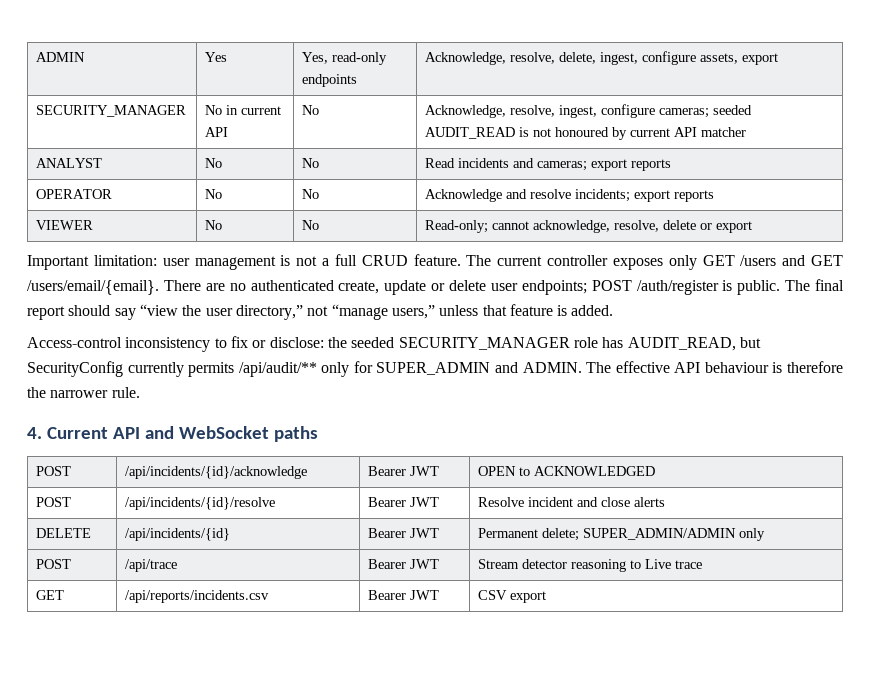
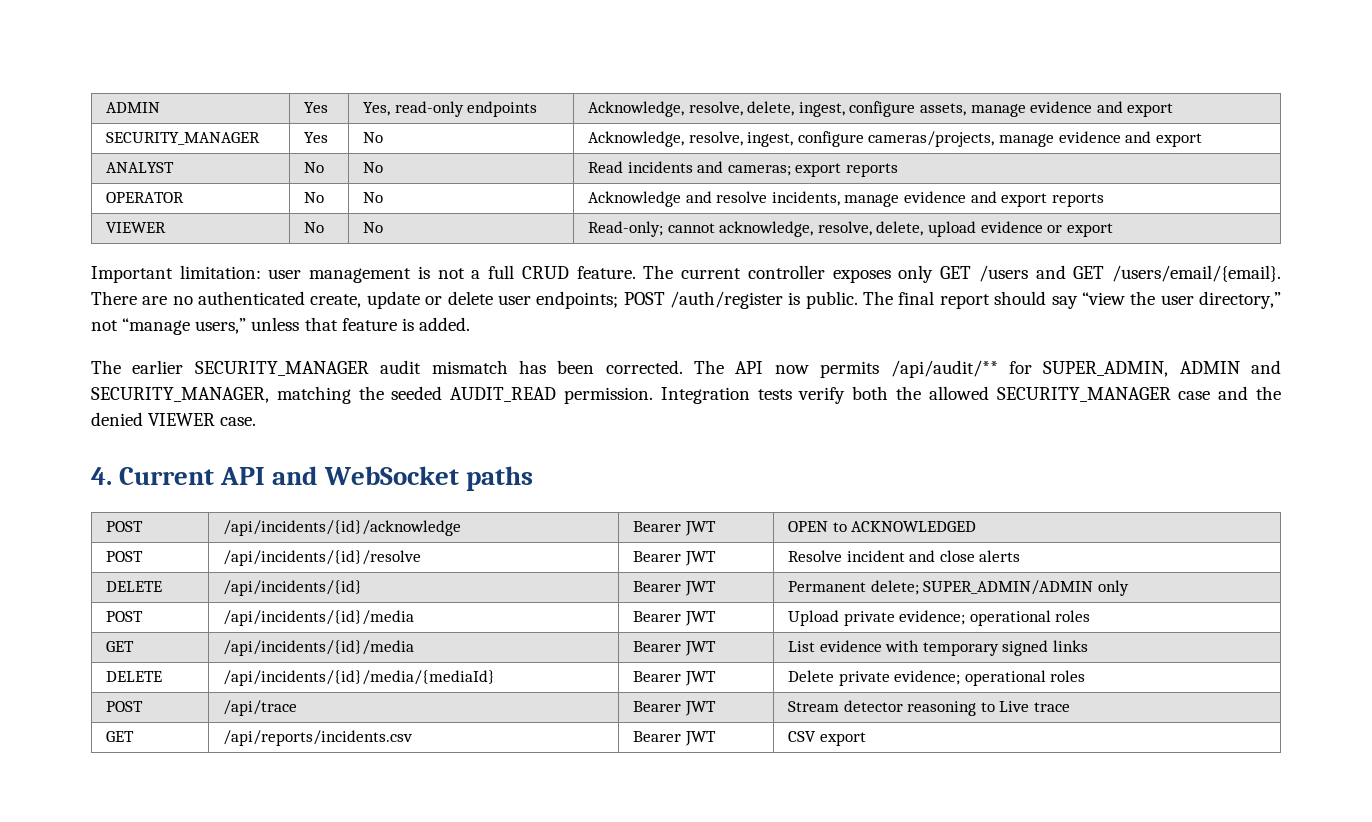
- ADMIN | Yes | Yes, read-only endpoints | Acknowledge, resolve, delete, ingest, configure assets, export
+ ADMIN | Yes | Yes, read-only endpoints | Acknowledge, resolve, delete, ingest, configure assets, manage evidence and export
- SECURITY_MANAGER | No in current API | No | Acknowledge, resolve, ingest, configure cameras; seeded AUDIT_READ is not honoured by current API matcher
+ SECURITY_MANAGER | Yes | No | Acknowledge, resolve, ingest, configure cameras/projects, manage evidence and export
- OPERATOR | No | No | Acknowledge and resolve incidents; export reports
+ OPERATOR | No | No | Acknowledge and resolve incidents, manage evidence and export reports
- VIEWER | No | No | Read-only; cannot acknowledge, resolve, delete or export
+ VIEWER | No | No | Read-only; cannot acknowledge, resolve, delete, upload evidence or export
- Access-control inconsistency to fix or disclose: the seeded SECURITY_MANAGER role has AUDIT_READ, but SecurityConfig currently permits /api/audit/** only for SUPER_ADMIN and ADMIN. The effective API behaviour is therefore the narrower rule.
+ The earlier SECURITY_MANAGER audit mismatch has been corrected. The API now permits /api/audit/** for SUPER_ADMIN, ADMIN and SECURITY_MANAGER, matching the seeded AUDIT_READ permission. Integration tests verify both the allowed SECURITY_MANAGER case and the denied VIEWER case.
+ POST | /api/incidents/{id}/media | Bearer JWT | Upload private evidence; operational roles
+ GET | /api/incidents/{id}/media | Bearer JWT | List evidence with temporary signed links
+ DELETE | /api/incidents/{id}/media/{mediaId} | Bearer JWT | Delete private evidence; operational roles

